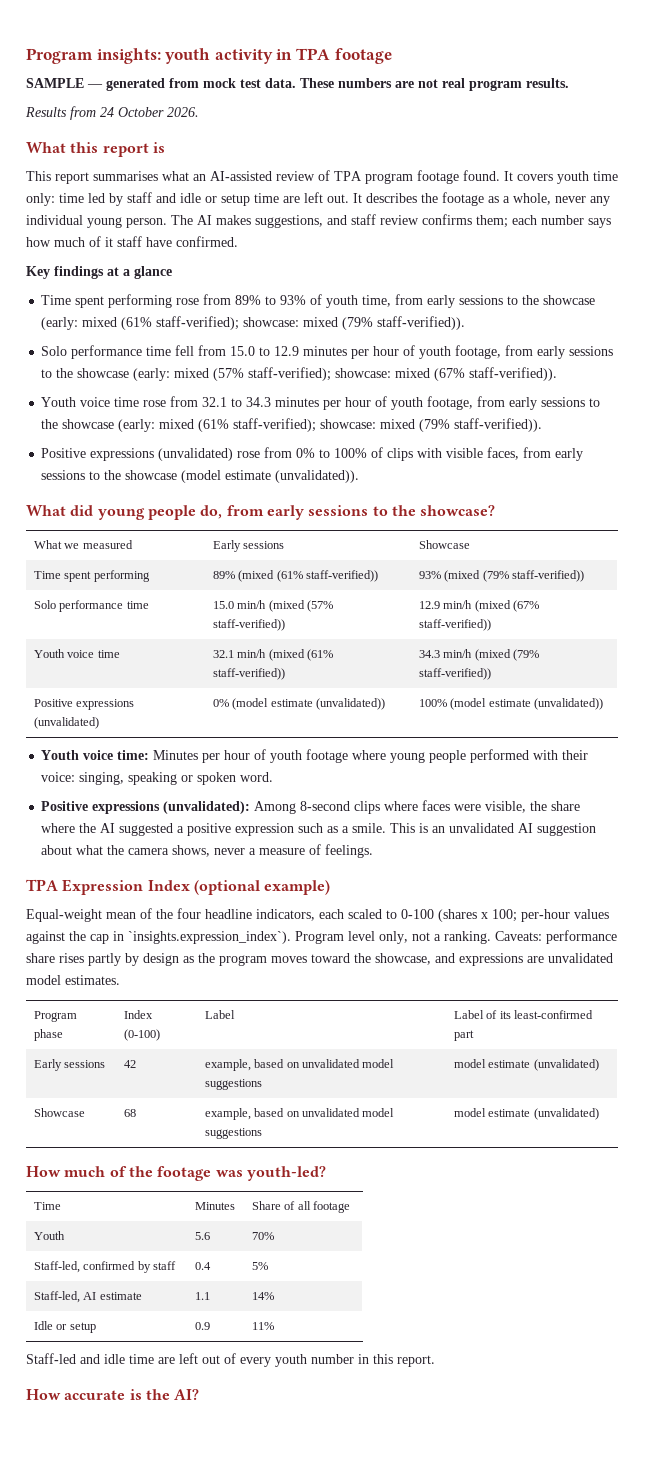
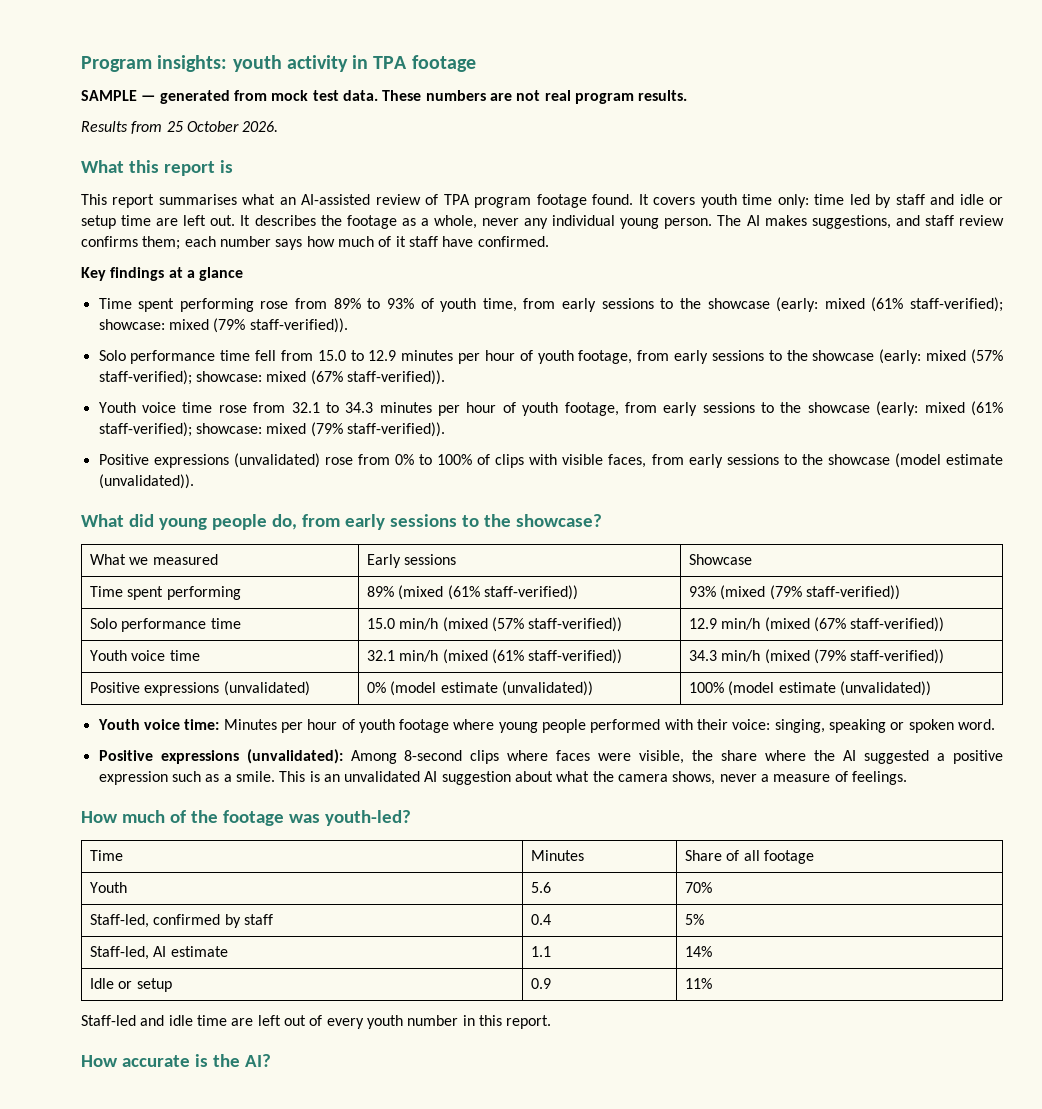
- Results from 24 October 2026.
+ Results from 25 October 2026.
- TPA Expression Index (optional example)
- Equal-weight mean of the four headline indicators, each scaled to 0-100 (shares x 100; per-hour values against the cap in `insights.expression_index`). Program level only, not a ranking. Caveats: performance share rises partly by design as the program moves toward the showcase, and expressions are unvalidated model estimates.
- Program phase | Index (0-100) | Label | Label of its least-confirmed part
- Early sessions | 42 | example, based on unvalidated model suggestions | model estimate (unvalidated)
- Showcase | 68 | example, based on unvalidated model suggestions | model estimate (unvalidated)

